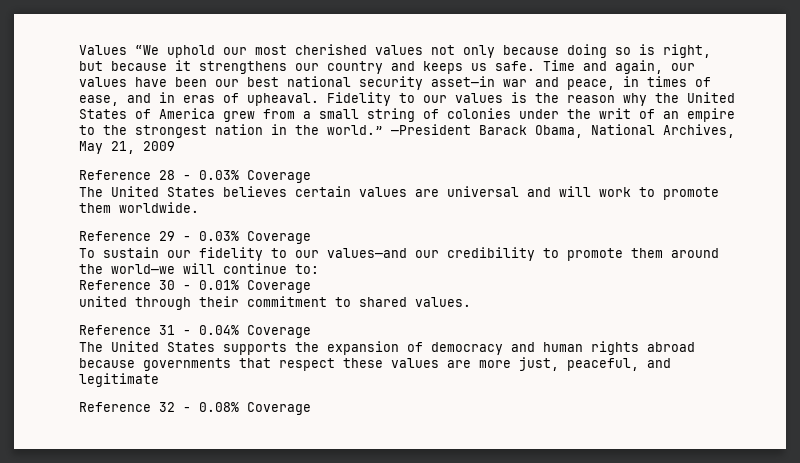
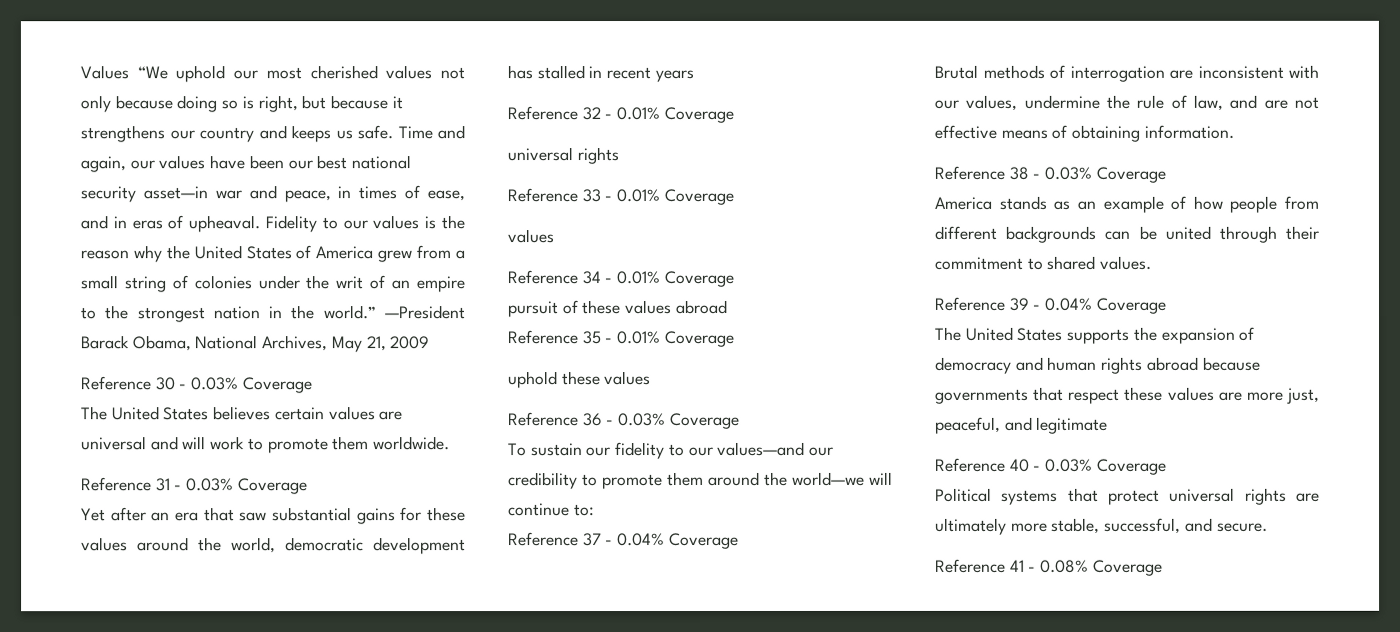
- Reference 28 - 0.03% Coverage
+ Reference 30 - 0.03% Coverage
- Reference 29 - 0.03% Coverage
+ Reference 31 - 0.03% Coverage
+ Yet after an era that saw substantial gains for these values around the world, democratic development has stalled in recent years
+ Reference 32 - 0.01% Coverage
+ universal rights
+ Reference 33 - 0.01% Coverage
+ values
+ Reference 34 - 0.01% Coverage
+ pursuit of these values abroad
+ Reference 35 - 0.01% Coverage
+ uphold these values
+ Reference 36 - 0.03% Coverage
- Reference 30 - 0.01% Coverage
- united through their commitment to shared values.
+ Reference 37 - 0.04% Coverage
+ Brutal methods of interrogation are inconsistent with our values, undermine the rule of law, and are not effective means of obtaining information.
+ Reference 38 - 0.03% Coverage
+ America stands as an example of how people from different backgrounds can be united through their commitment to shared values.
- Reference 31 - 0.04% Coverage
+ Reference 39 - 0.04% Coverage
- Reference 32 - 0.08% Coverage
+ Reference 40 - 0.03% Coverage
+ Political systems that protect universal rights are ultimately more stable, successful, and secure.
+ Reference 41 - 0.08% Coverage

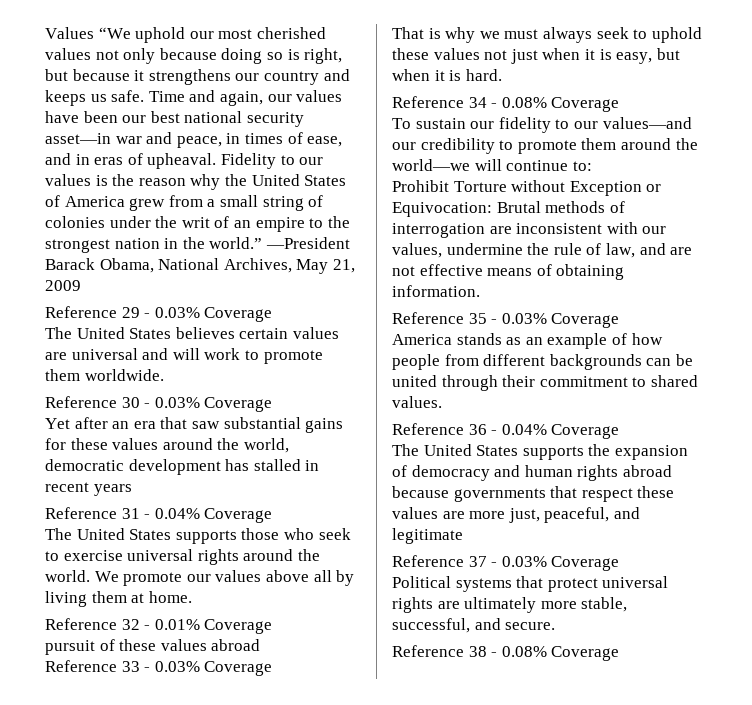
- Reference 30 - 0.03% Coverage
+ Reference 29 - 0.03% Coverage
- Reference 31 - 0.03% Coverage
+ Reference 30 - 0.03% Coverage
+ Reference 31 - 0.04% Coverage
+ The United States supports those who seek to exercise universal rights around the world. We promote our values above all by living them at home.
  Reference 32 - 0.01% Coverage
- universal rights
- Reference 33 - 0.01% Coverage
- values
- Reference 34 - 0.01% Coverage
- Reference 35 - 0.01% Coverage
- uphold these values
- Reference 36 - 0.03% Coverage
+ Reference 33 - 0.03% Coverage
+ That is why we must always seek to uphold these values not just when it is easy, but when it is hard.
+ Reference 34 - 0.08% Coverage
- Reference 37 - 0.04% Coverage
- Brutal methods of interrogation are inconsistent with our values, undermine the rule of law, and are not effective means of obtaining information.
+ Prohibit Torture without Exception or Equivocation: Brutal methods of interrogation are inconsistent with our values, undermine the rule of law, and are not effective means of obtaining information.
- Reference 38 - 0.03% Coverage
+ Reference 35 - 0.03% Coverage
- Reference 39 - 0.04% Coverage
+ Reference 36 - 0.04% Coverage
- Reference 40 - 0.03% Coverage
+ Reference 37 - 0.03% Coverage
- Reference 41 - 0.08% Coverage
+ Reference 38 - 0.08% Coverage

